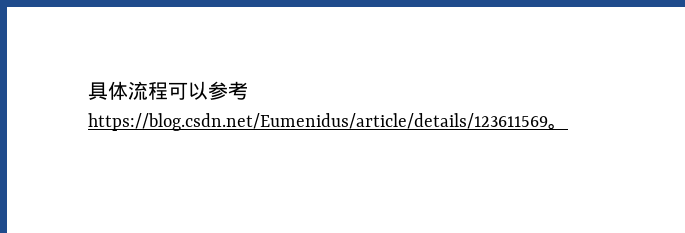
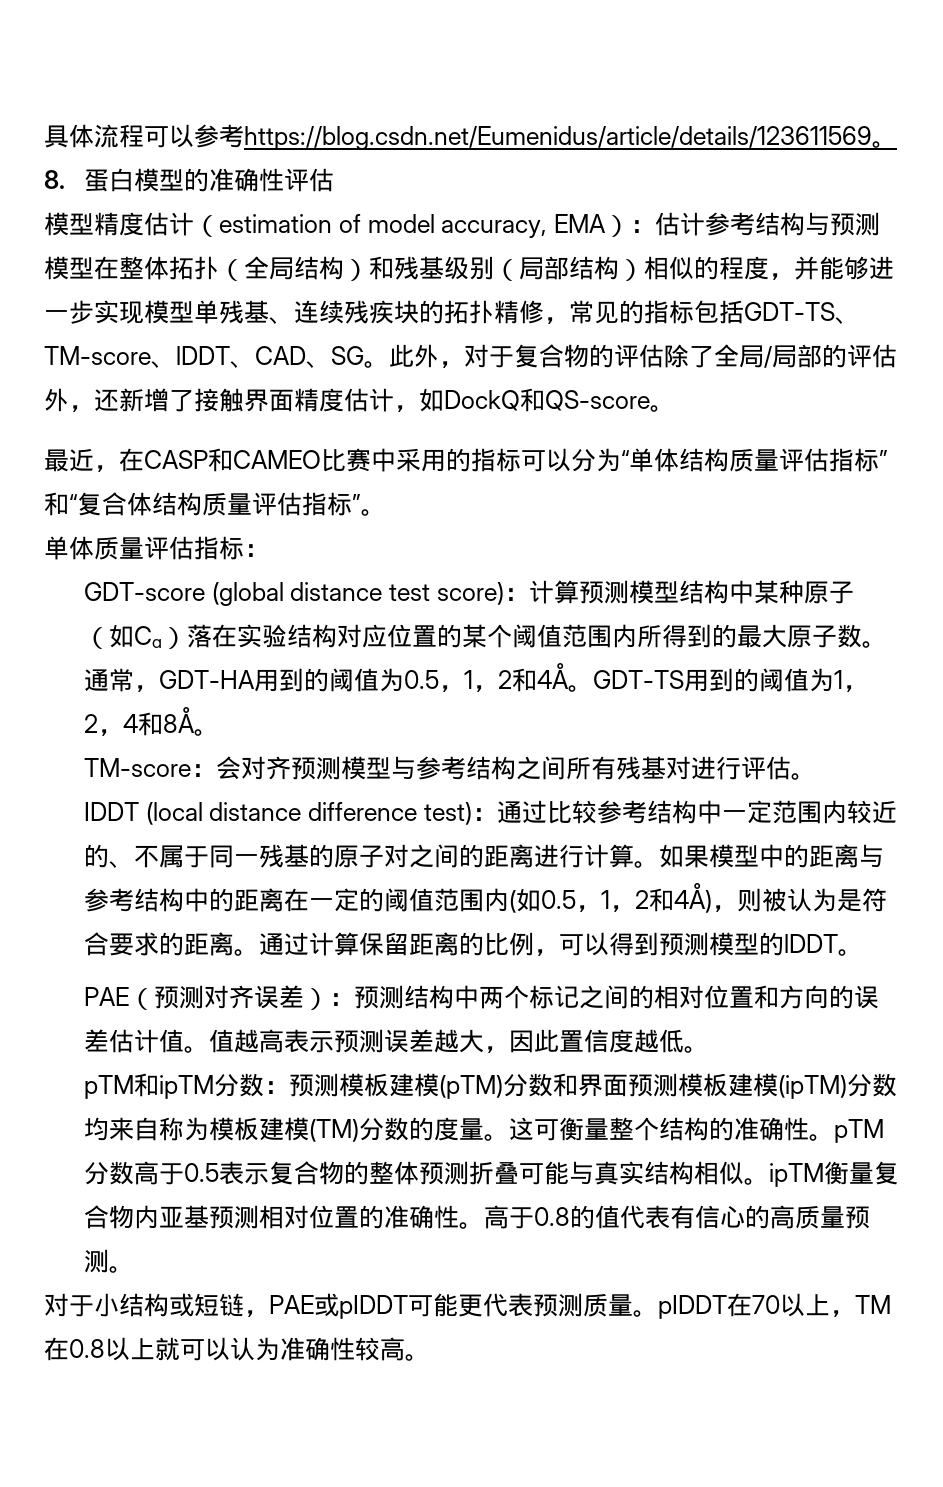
+ 8.蛋白模型的准确性评估
+ 模型精度估计（estimation of model accuracy, EMA）：估计参考结构与预测模型在整体拓扑（全局结构）和残基级别（局部结构）相似的程度，并能够进一步实现模型单残基、连续残疾块的拓扑精修，常见的指标包括GDT-TS、TM-score、lDDT、CAD、SG。此外，对于复合物的评估除了全局/局部的评估外，还新增了接触界面精度估计，如DockQ和QS-score。
+ 最近，在CASP和CAMEO比赛中采用的指标可以分为“单体结构质量评估指标”和“复合体结构质量评估指标”。
+ 单体质量评估指标：
+ GDT-score (global distance test score)：计算预测模型结构中某种原子（如Cɑ）落在实验结构对应位置的某个阈值范围内所得到的最大原子数。通常，GDT-HA用到的阈值为0.5，1，2和4Å。GDT-TS用到的阈值为1，2，4和8Å。
+ TM-score：会对齐预测模型与参考结构之间所有残基对进行评估。
+ IDDT (local distance difference test)：通过比较参考结构中一定范围内较近的、不属于同一残基的原子对之间的距离进行计算。如果模型中的距离与参考结构中的距离在一定的阈值范围内(如0.5，1，2和4Å)，则被认为是符合要求的距离。通过计算保留距离的比例，可以得到预测模型的lDDT。
+ PAE（预测对齐误差）：预测结构中两个标记之间的相对位置和方向的误差估计值。值越高表示预测误差越大，因此置信度越低。
+ pTM和ipTM分数：预测模板建模(pTM)分数和界面预测模板建模(ipTM)分数均来自称为模板建模(TM)分数的度量。这可衡量整个结构的准确性。pTM分数高于0.5表示复合物的整体预测折叠可能与真实结构相似。ipTM衡量复合物内亚基预测相对位置的准确性。高于0.8的值代表有信心的高质量预测。
+ 对于小结构或短链，PAE或pIDDT可能更代表预测质量。pIDDT在70以上，TM在0.8以上就可以认为准确性较高。

